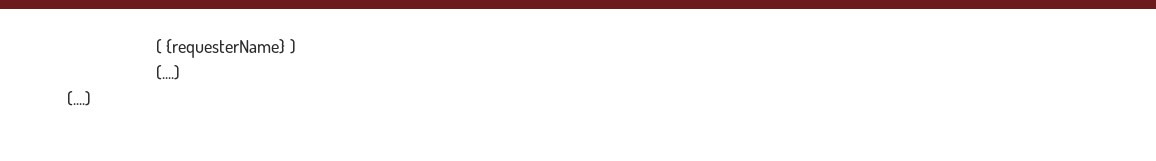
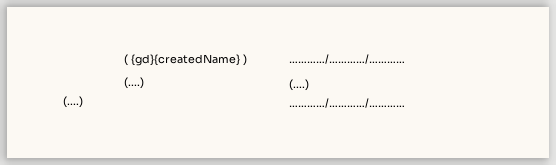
- ( {requesterName} )
+ ( {gd}{createdName} )
  (....)
  (....)
+ …………/…………/…………
+ (....)
+ …………/…………/…………

